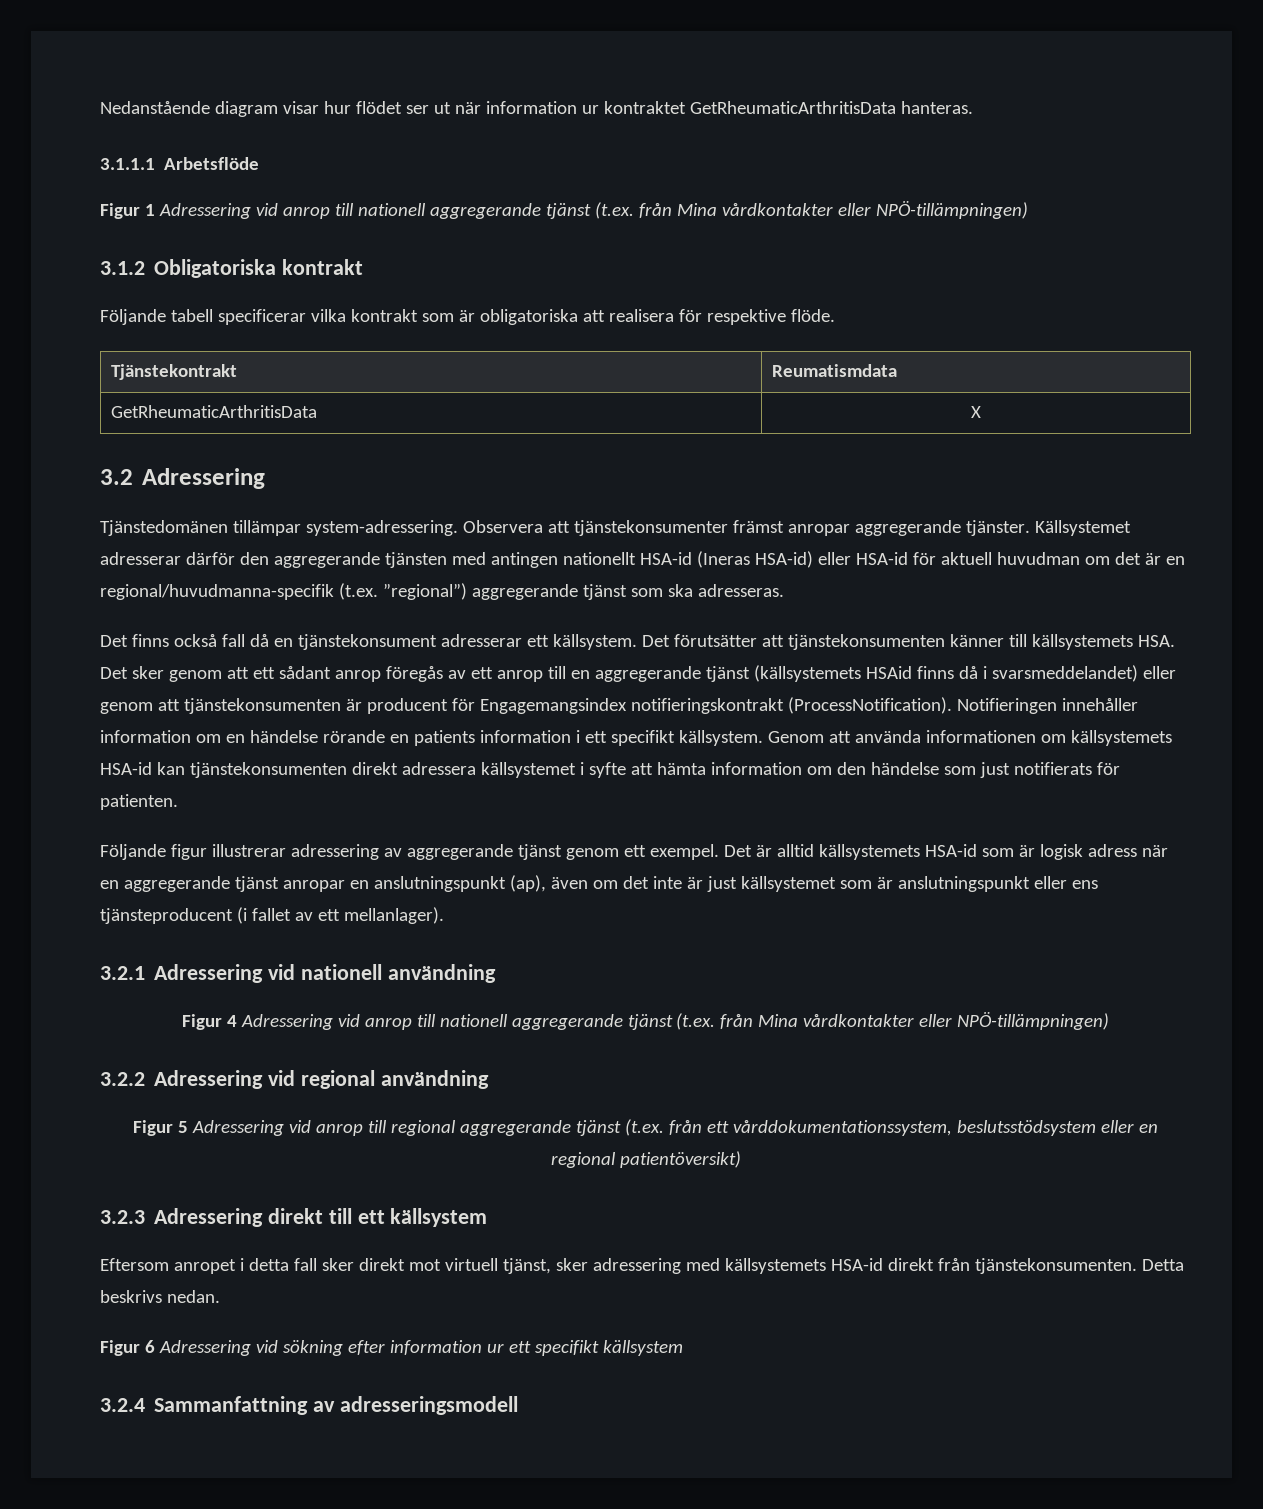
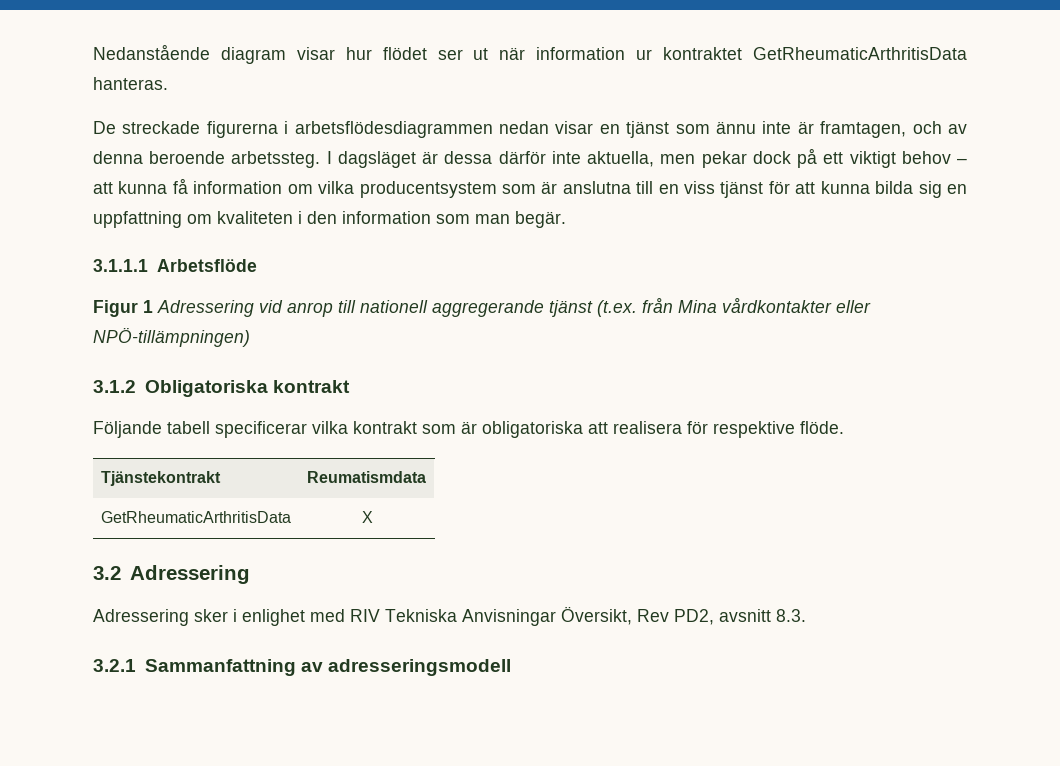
+ De streckade figurerna i arbetsflödesdiagrammen nedan visar en tjänst som ännu inte är framtagen, och av denna beroende arbetssteg. I dagsläget är dessa därför inte aktuella, men pekar dock på ett viktigt behov – att kunna få information om vilka producentsystem som är anslutna till en viss tjänst för att kunna bilda sig en uppfattning om kvaliteten i den information som man begär.
- Tjänstedomänen tillämpar system-adressering. Observera att tjänstekonsumenter främst anropar aggregerande tjänster. Källsystemet adresserar därför den aggregerande tjänsten med antingen nationellt HSA-id (Ineras HSA-id) eller HSA-id för aktuell huvudman om det är en regional/huvudmanna-specifik (t.ex. ”regional”) aggregerande tjänst som ska adresseras.
- Det finns också fall då en tjänstekonsument adresserar ett källsystem. Det förutsätter att tjänstekonsumenten känner till källsystemets HSA. Det sker genom att ett sådant anrop föregås av ett anrop till en aggregerande tjänst (källsystemets HSAid finns då i svarsmeddelandet) eller genom att tjänstekonsumenten är producent för Engagemangsindex notifieringskontrakt (ProcessNotification). Notifieringen innehåller information om en händelse rörande en patients information i ett specifikt källsystem. Genom att använda informationen om källsystemets HSA-id kan tjänstekonsumenten direkt adressera källsystemet i syfte att hämta information om den händelse som just notifierats för patienten.
- Följande figur illustrerar adressering av aggregerande tjänst genom ett exempel. Det är alltid källsystemets HSA-id som är logisk adress när en aggregerande tjänst anropar en anslutningspunkt (ap), även om det inte är just källsystemet som är anslutningspunkt eller ens tjänsteproducent (i fallet av ett mellanlager).
- 3.2.1 Adressering vid nationell användning
- Figur 4 Adressering vid anrop till nationell aggregerande tjänst (t.ex. från Mina vårdkontakter eller NPÖ-tillämpningen)
- 3.2.2 Adressering vid regional användning
- Figur 5 Adressering vid anrop till regional aggregerande tjänst (t.ex. från ett vårddokumentationssystem, beslutsstödsystem eller en regional patientöversikt)
- 3.2.3 Adressering direkt till ett källsystem
- Eftersom anropet i detta fall sker direkt mot virtuell tjänst, sker adressering med källsystemets HSA-id direkt från tjänstekonsumenten. Detta beskrivs nedan.
- Figur 6 Adressering vid sökning efter information ur ett specifikt källsystem
- 3.2.4 Sammanfattning av adresseringsmodell
+ Adressering sker i enlighet med RIV Tekniska Anvisningar Översikt, Rev PD2, avsnitt 8.3.
+ 3.2.1 Sammanfattning av adresseringsmodell

